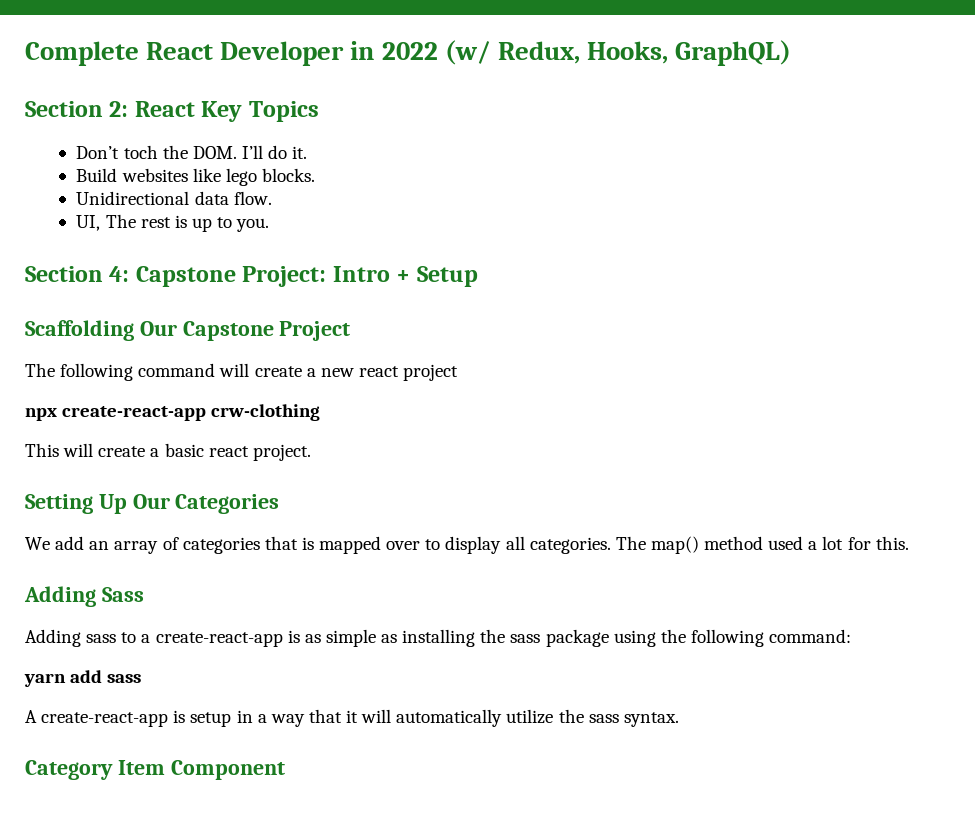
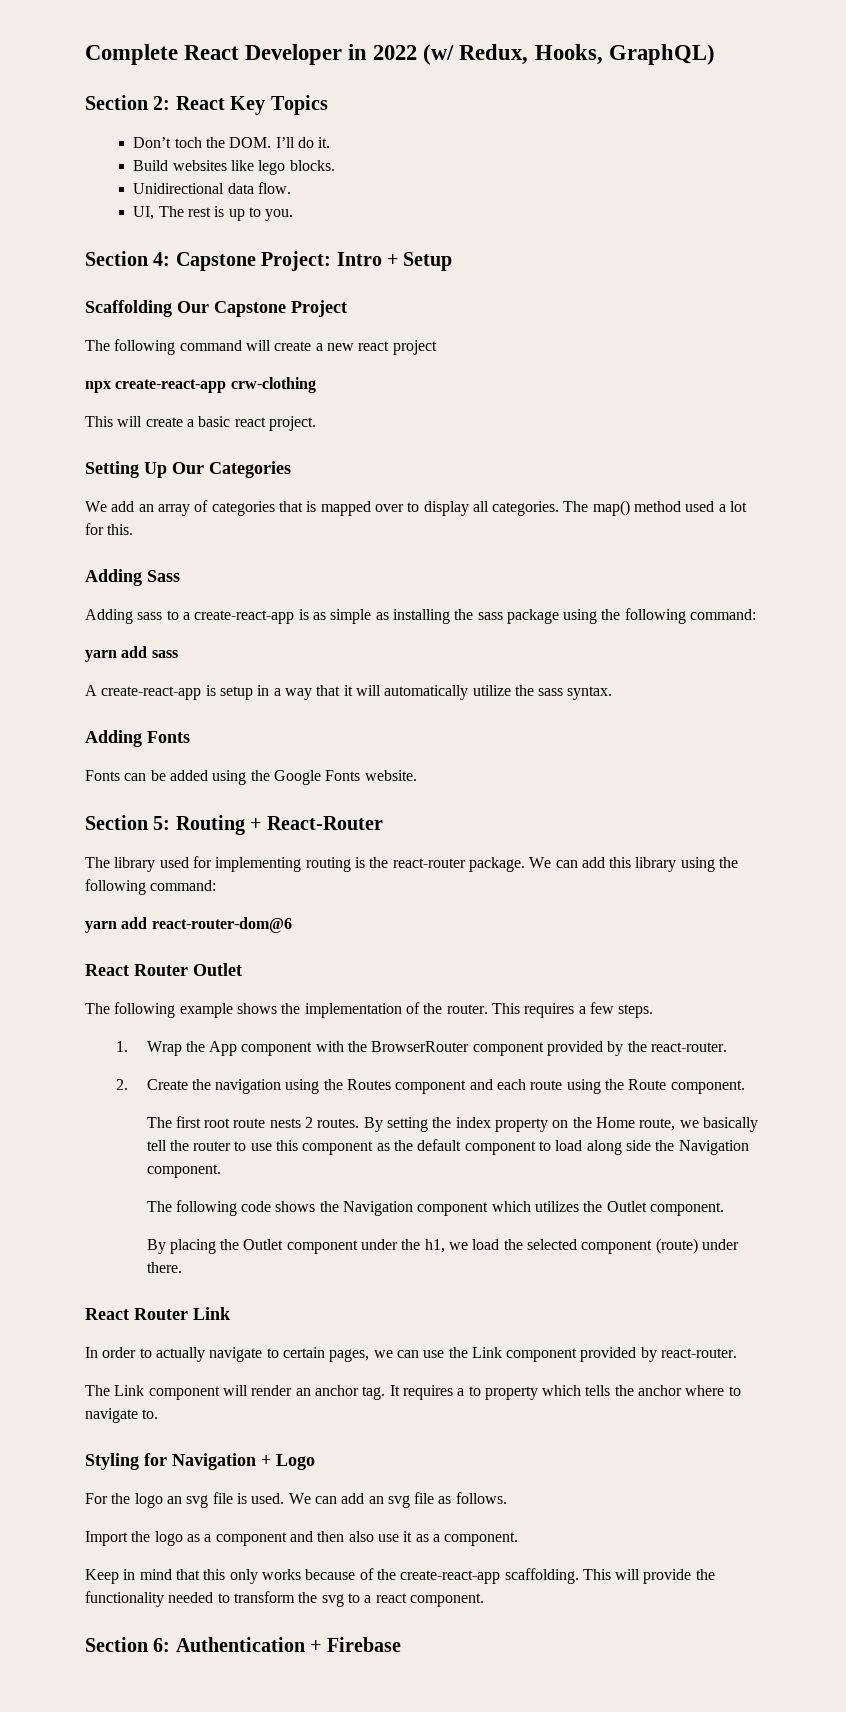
- Category Item Component
+ Adding Fonts
+ Fonts can be added using the Google Fonts website.
+ Section 5: Routing + React-Router
+ The library used for implementing routing is the react-router package. We can add this library using the following command:
+ yarn add react-router-dom@6
+ React Router Outlet
+ The following example shows the implementation of the router. This requires a few steps.
+ 1. Wrap the App component with the BrowserRouter component provided by the react-router.
+ 2. Create the navigation using the Routes component and each route using the Route component.
+ The first root route nests 2 routes. By setting the index property on the Home route, we basically tell the router to use this component as the default component to load along side the Navigation component.
+ The following code shows the Navigation component which utilizes the Outlet component.
+ By placing the Outlet component under the h1, we load the selected component (route) under there.
+ React Router Link
+ In order to actually navigate to certain pages, we can use the Link component provided by react-router.
+ The Link component will render an anchor tag. It requires a to property which tells the anchor where to navigate to.
+ Styling for Navigation + Logo
+ For the logo an svg file is used. We can add an svg file as follows.
+ Import the logo as a component and then also use it as a component.
+ Keep in mind that this only works because of the create-react-app scaffolding. This will provide the functionality needed to transform the svg to a react component.
+ Section 6: Authentication + Firebase

